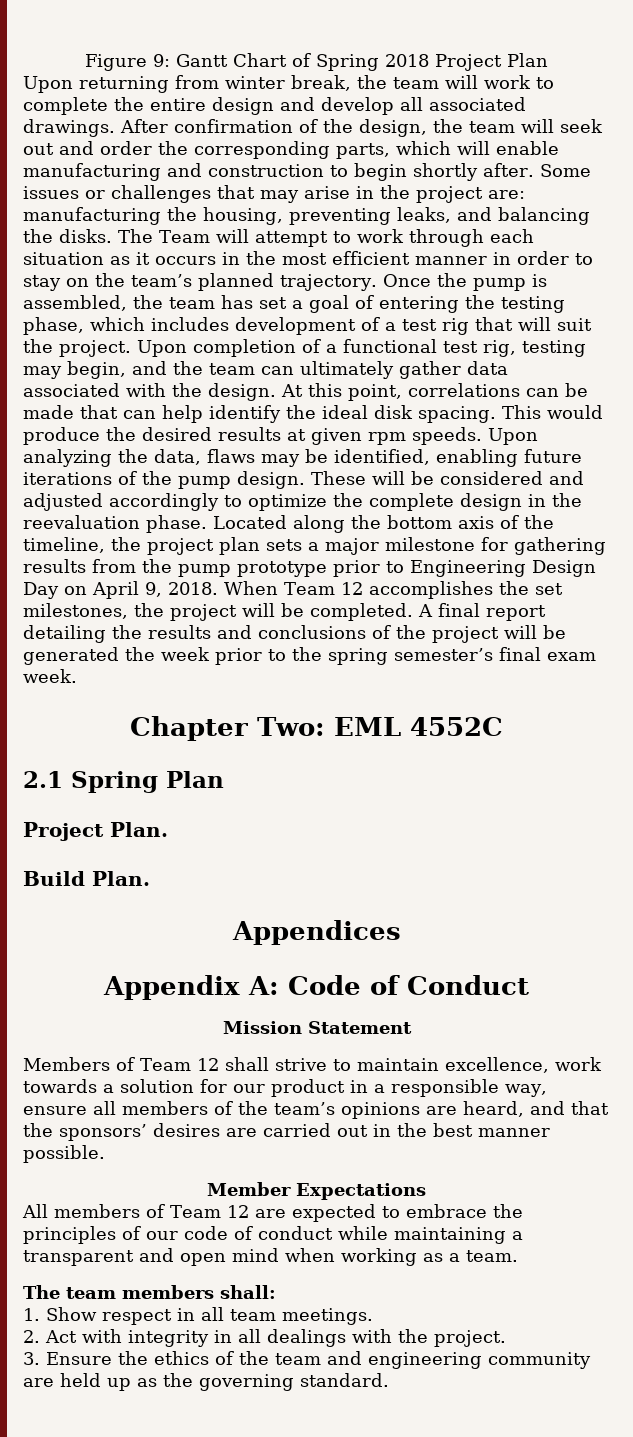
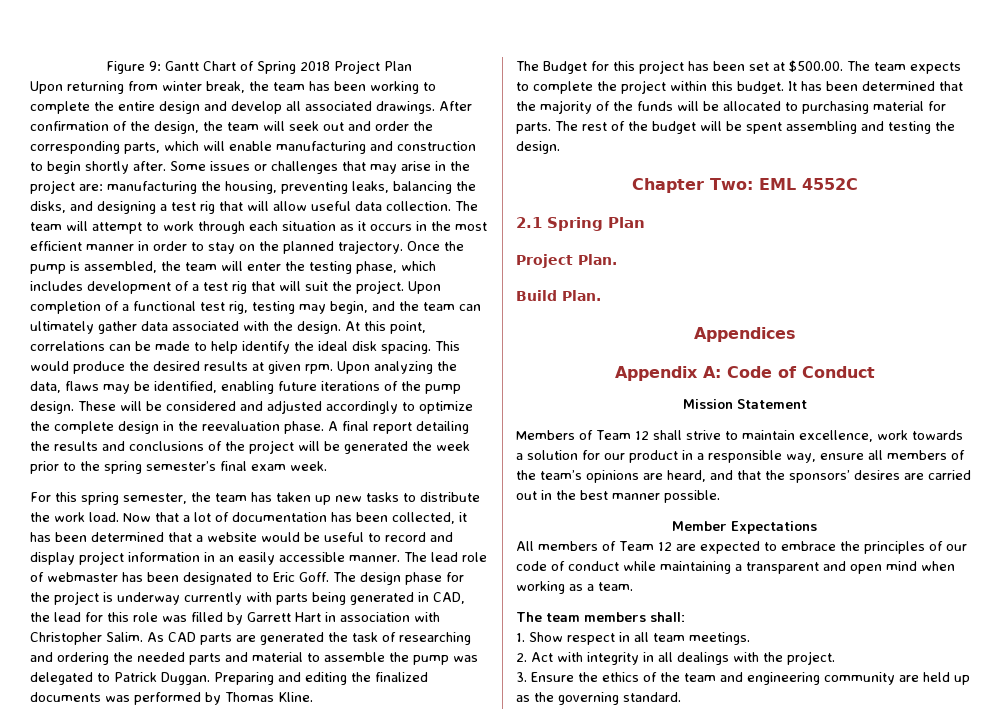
- Upon returning from winter break, the team will work to complete the entire design and develop all associated drawings.
+ Upon returning from winter break, the team has been working to complete the entire design and develop all associated drawings.
- Some issues or challenges that may arise in the project are: manufacturing the housing, preventing leaks, and balancing the disks. The Team will attempt to work through each situation as it occurs in the most efficient manner in order to stay on the team’s planned trajectory.
+ Some issues or challenges that may arise in the project are: manufacturing the housing, preventing leaks, balancing the disks, and designing a test rig that will allow useful data collection. The team will attempt to work through each situation as it occurs in the most efficient manner in order to stay on the planned trajectory.
- Once the pump is assembled, the team has set a goal of entering the testing phase, which includes development of a test rig that will suit the project.
+ Once the pump is assembled, the team will enter the testing phase, which includes development of a test rig that will suit the project.
- At this point, correlations can be made that can help identify the ideal disk spacing.
+ At this point, correlations can be made to help identify the ideal disk spacing.
- This would produce the desired results at given rpm speeds.
+ This would produce the desired results at given rpm.
- Located along the bottom axis of the timeline, the project plan sets a major milestone for gathering results from the pump prototype prior to Engineering Design Day on April 9, 2018. When Team 12 accomplishes the set milestones, the project will be completed.
+ For this spring semester, the team has taken up new tasks to distribute the work load. Now that a lot of documentation has been collected, it has been determined that a website would be useful to record and display project information in an easily accessible manner. The lead role of webmaster has been designated to Eric Goff. The design phase for the project is underway currently with parts being generated in CAD, the lead for this role was filled by Garrett Hart in association with Christopher Salim. As CAD parts are generated the task of researching and ordering the needed parts and material to assemble the pump was delegated to Patrick Duggan. Preparing and editing the finalized documents was performed by Thomas Kline.
+ The Budget for this project has been set at $500.00. The team expects to complete the project within this budget. It has been determined that the majority of the funds will be allocated to purchasing material for parts. The rest of the budget will be spent assembling and testing the design.

